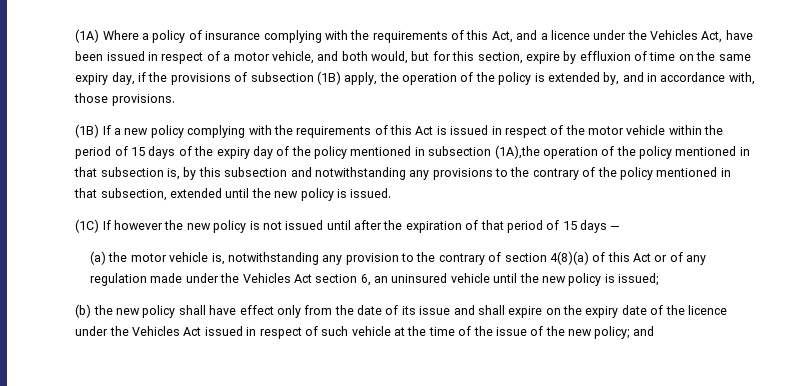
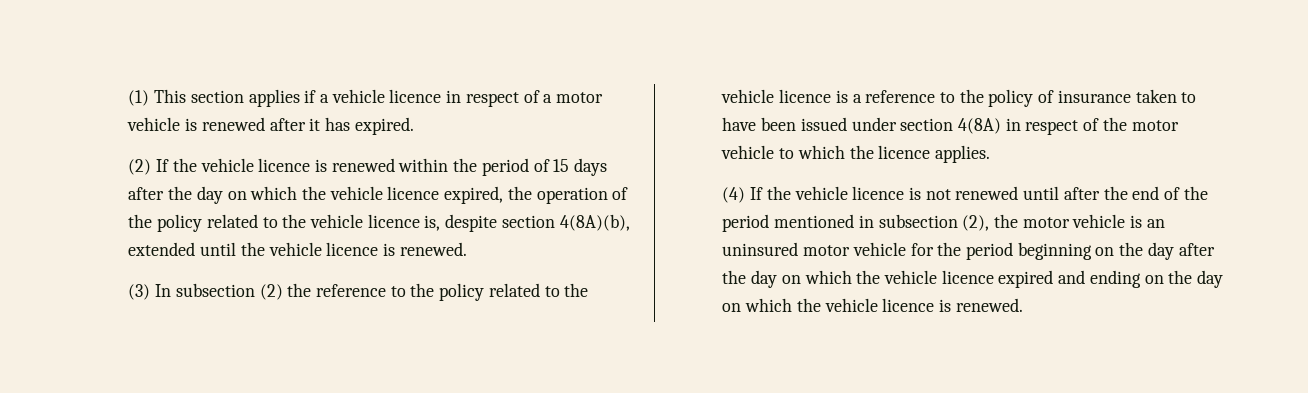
- (1A) Where a policy of insurance complying with the requirements of this Act, and a licence under the Vehicles Act, have been issued in respect of a motor vehicle, and both would, but for this section, expire by effluxion of time on the same expiry day, if the provisions of subsection (1B) apply, the operation of the policy is extended by, and in accordance with, those provisions.
- (1B) If a new policy complying with the requirements of this Act is issued in respect of the motor vehicle within the period of 15 days of the expiry day of the policy mentioned in subsection (1A),the operation of the policy mentioned in that subsection is, by this subsection and notwithstanding any provisions to the contrary of the policy mentioned in that subsection, extended until the new policy is issued.
- (1C) If however the new policy is not issued until after the expiration of that period of 15 days —
- (a) the motor vehicle is, notwithstanding any provision to the contrary of section 4(8)(a) of this Act or of any regulation made under the Vehicles Act section 6, an uninsured vehicle until the new policy is issued;
- (b) the new policy shall have effect only from the date of its issue and shall expire on the expiry date of the licence under the Vehicles Act issued in respect of such vehicle at the time of the issue of the new policy; and
+ (1) This section applies if a vehicle licence in respect of a motor vehicle is renewed after it has expired.
+ (2) If the vehicle licence is renewed within the period of 15 days after the day on which the vehicle licence expired, the operation of the policy related to the vehicle licence is, despite section 4(8A)(b), extended until the vehicle licence is renewed.
+ (3) In subsection (2) the reference to the policy related to the vehicle licence is a reference to the policy of insurance taken to have been issued under section 4(8A) in respect of the motor vehicle to which the licence applies.
+ (4) If the vehicle licence is not renewed until after the end of the period mentioned in subsection (2), the motor vehicle is an uninsured motor vehicle for the period beginning on the day after the day on which the vehicle licence expired and ending on the day on which the vehicle licence is renewed.

